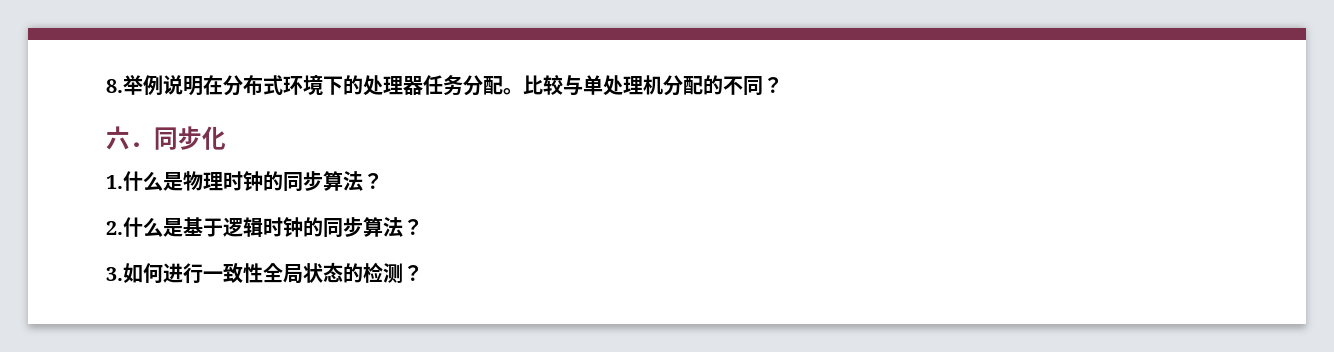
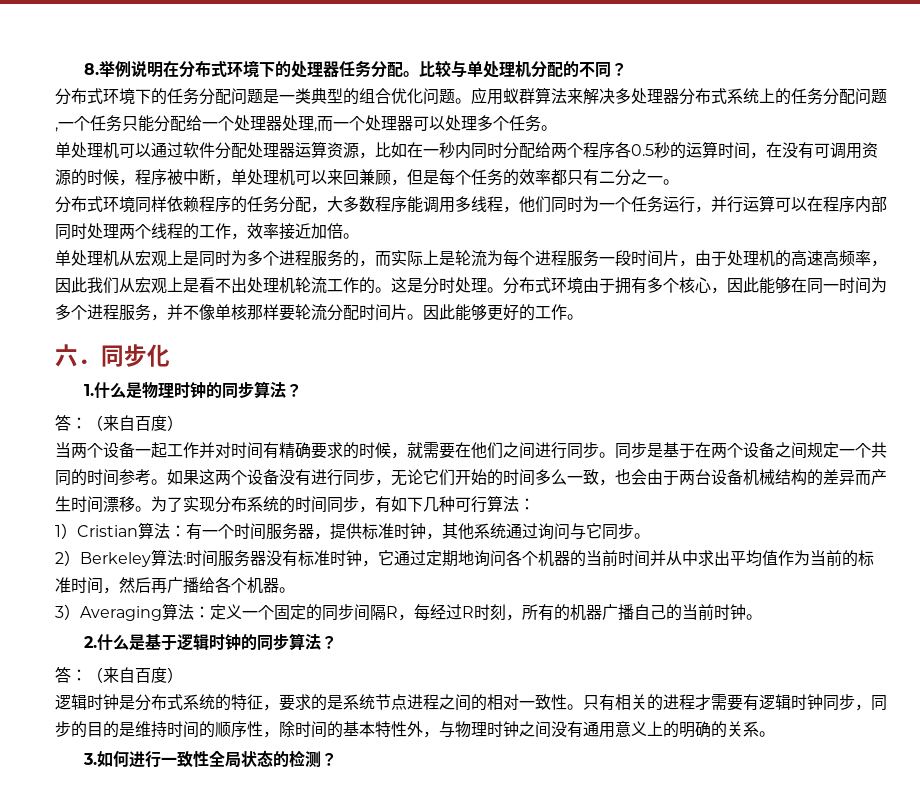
+ 分布式环境下的任务分配问题是一类典型的组合优化问题。应用蚁群算法来解决多处理器分布式系统上的任务分配问题,一个任务只能分配给一个处理器处理,而一个处理器可以处理多个任务。
+ 单处理机可以通过软件分配处理器运算资源，比如在一秒内同时分配给两个程序各0.5秒的运算时间，在没有可调用资源的时候，程序被中断，单处理机可以来回兼顾，但是每个任务的效率都只有二分之一。
+ 分布式环境同样依赖程序的任务分配，大多数程序能调用多线程，他们同时为一个任务运行，并行运算可以在程序内部同时处理两个线程的工作，效率接近加倍。
+ 单处理机从宏观上是同时为多个进程服务的，而实际上是轮流为每个进程服务一段时间片，由于处理机的高速高频率，因此我们从宏观上是看不出处理机轮流工作的。这是分时处理。分布式环境由于拥有多个核心，因此能够在同一时间为多个进程服务，并不像单核那样要轮流分配时间片。因此能够更好的工作。
  1.什么是物理时钟的同步算法？
+ 答：（来自百度）
+ 当两个设备一起工作并对时间有精确要求的时候，就需要在他们之间进行同步。同步是基于在两个设备之间规定一个共同的时间参考。如果这两个设备没有进行同步，无论它们开始的时间多么一致，也会由于两台设备机械结构的差异而产生时间漂移。为了实现分布系统的时间同步，有如下几种可行算法：
+ 1）Cristian算法：有一个时间服务器，提供标准时钟，其他系统通过询问与它同步。
+ 2）Berkeley算法:时间服务器没有标准时钟，它通过定期地询问各个机器的当前时间并从中求出平均值作为当前的标准时间，然后再广播给各个机器。
+ 3）Averaging算法：定义一个固定的同步间隔R，每经过R时刻，所有的机器广播自己的当前时钟。
  2.什么是基于逻辑时钟的同步算法？
+ 答：（来自百度）
+ 逻辑时钟是分布式系统的特征，要求的是系统节点进程之间的相对一致性。只有相关的进程才需要有逻辑时钟同步，同步的目的是维持时间的顺序性，除时间的基本特性外，与物理时钟之间没有通用意义上的明确的关系。

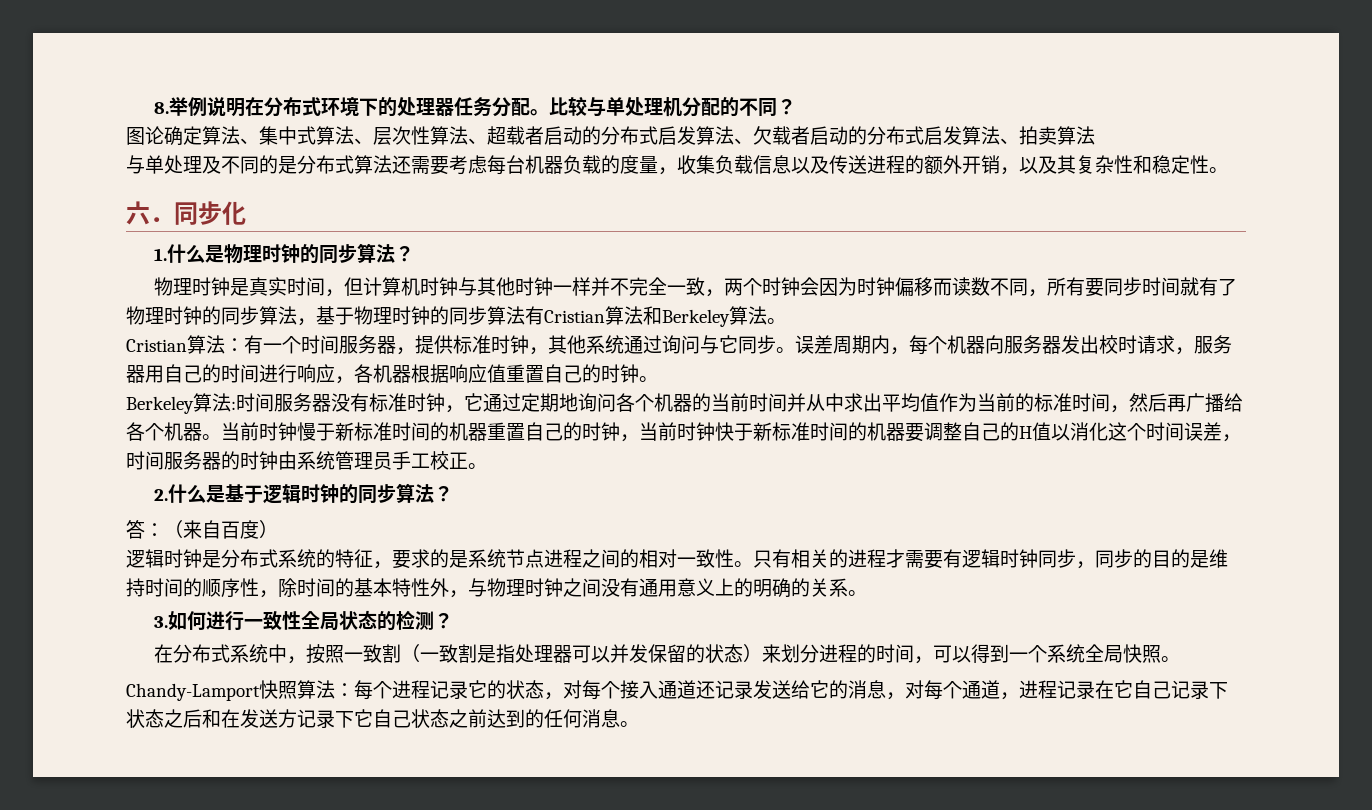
- 分布式环境下的任务分配问题是一类典型的组合优化问题。应用蚁群算法来解决多处理器分布式系统上的任务分配问题,一个任务只能分配给一个处理器处理,而一个处理器可以处理多个任务。
- 单处理机可以通过软件分配处理器运算资源，比如在一秒内同时分配给两个程序各0.5秒的运算时间，在没有可调用资源的时候，程序被中断，单处理机可以来回兼顾，但是每个任务的效率都只有二分之一。
- 分布式环境同样依赖程序的任务分配，大多数程序能调用多线程，他们同时为一个任务运行，并行运算可以在程序内部同时处理两个线程的工作，效率接近加倍。
- 单处理机从宏观上是同时为多个进程服务的，而实际上是轮流为每个进程服务一段时间片，由于处理机的高速高频率，因此我们从宏观上是看不出处理机轮流工作的。这是分时处理。分布式环境由于拥有多个核心，因此能够在同一时间为多个进程服务，并不像单核那样要轮流分配时间片。因此能够更好的工作。
+ 图论确定算法、集中式算法、层次性算法、超载者启动的分布式启发算法、欠载者启动的分布式启发算法、拍卖算法
+ 与单处理及不同的是分布式算法还需要考虑每台机器负载的度量，收集负载信息以及传送进程的额外开销，以及其复杂性和稳定性。
  1.什么是物理时钟的同步算法？
- 答：（来自百度）
- 当两个设备一起工作并对时间有精确要求的时候，就需要在他们之间进行同步。同步是基于在两个设备之间规定一个共同的时间参考。如果这两个设备没有进行同步，无论它们开始的时间多么一致，也会由于两台设备机械结构的差异而产生时间漂移。为了实现分布系统的时间同步，有如下几种可行算法：
- 1）Cristian算法：有一个时间服务器，提供标准时钟，其他系统通过询问与它同步。
- 2）Berkeley算法:时间服务器没有标准时钟，它通过定期地询问各个机器的当前时间并从中求出平均值作为当前的标准时间，然后再广播给各个机器。
- 3）Averaging算法：定义一个固定的同步间隔R，每经过R时刻，所有的机器广播自己的当前时钟。
+ 物理时钟是真实时间，但计算机时钟与其他时钟一样并不完全一致，两个时钟会因为时钟偏移而读数不同，所有要同步时间就有了物理时钟的同步算法，基于物理时钟的同步算法有Cristian算法和Berkeley算法。
+ Cristian算法：有一个时间服务器，提供标准时钟，其他系统通过询问与它同步。误差周期内，每个机器向服务器发出校时请求，服务器用自己的时间进行响应，各机器根据响应值重置自己的时钟。
+ Berkeley算法:时间服务器没有标准时钟，它通过定期地询问各个机器的当前时间并从中求出平均值作为当前的标准时间，然后再广播给各个机器。当前时钟慢于新标准时间的机器重置自己的时钟，当前时钟快于新标准时间的机器要调整自己的H值以消化这个时间误差，时间服务器的时钟由系统管理员手工校正。
+ 在分布式系统中，按照一致割（一致割是指处理器可以并发保留的状态）来划分进程的时间，可以得到一个系统全局快照。
+ Chandy-Lamport快照算法：每个进程记录它的状态，对每个接入通道还记录发送给它的消息，对每个通道，进程记录在它自己记录下状态之后和在发送方记录下它自己状态之前达到的任何消息。

